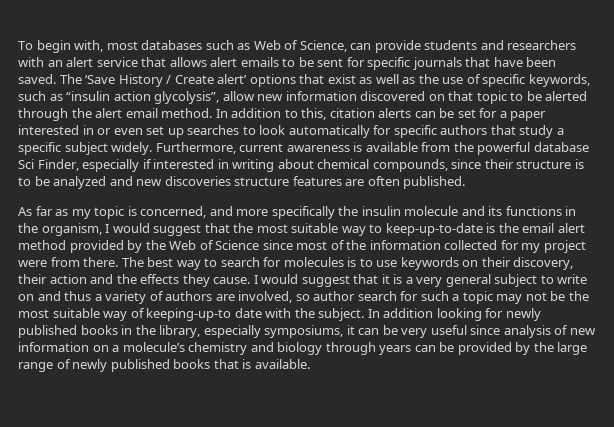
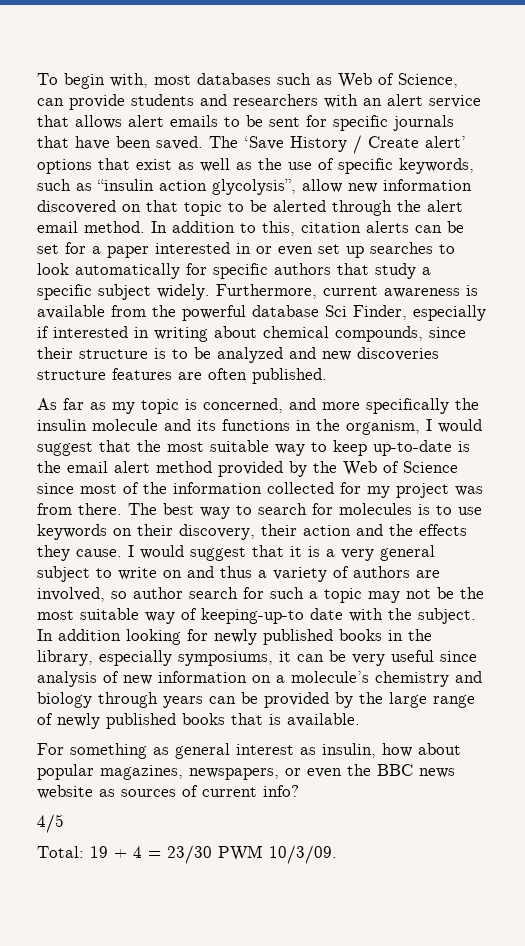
- As far as my topic is concerned, and more specifically the insulin molecule and its functions in the organism, I would suggest that the most suitable way to keep-up-to-date is the email alert method provided by the Web of Science since most of the information collected for my project were from there.
+ As far as my topic is concerned, and more specifically the insulin molecule and its functions in the organism, I would suggest that the most suitable way to keep up-to-date is the email alert method provided by the Web of Science since most of the information collected for my project was from there.
+ For something as general interest as insulin, how about popular magazines, newspapers, or even the BBC news website as sources of current info?
+ 4/5
+ Total: 19 + 4 = 23/30 PWM 10/3/09.

